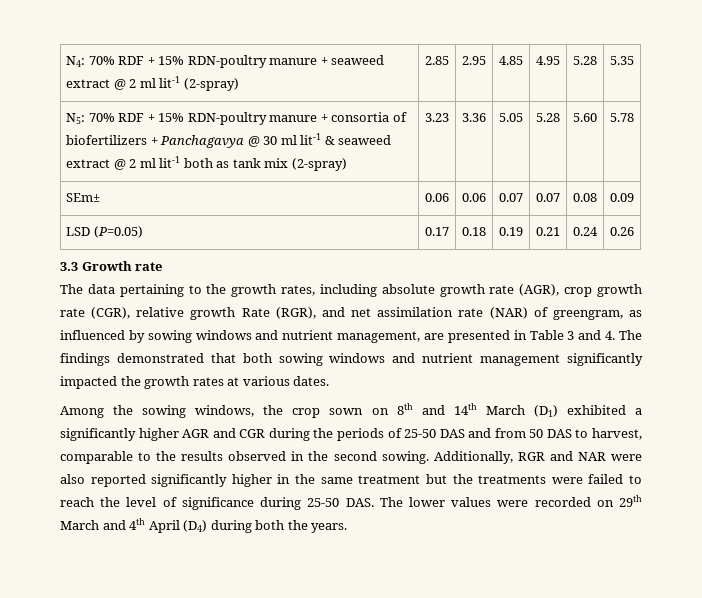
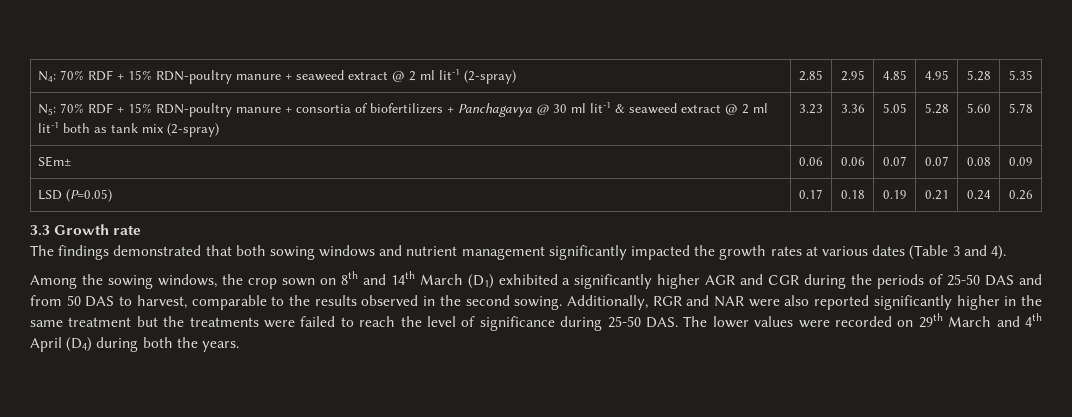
- The data pertaining to the growth rates, including absolute growth rate (AGR), crop growth rate (CGR), relative growth Rate (RGR), and net assimilation rate (NAR) of greengram, as influenced by sowing windows and nutrient management, are presented in Table 3 and 4. The findings demonstrated that both sowing windows and nutrient management significantly impacted the growth rates at various dates.
+ The findings demonstrated that both sowing windows and nutrient management significantly impacted the growth rates at various dates (Table 3 and 4).

